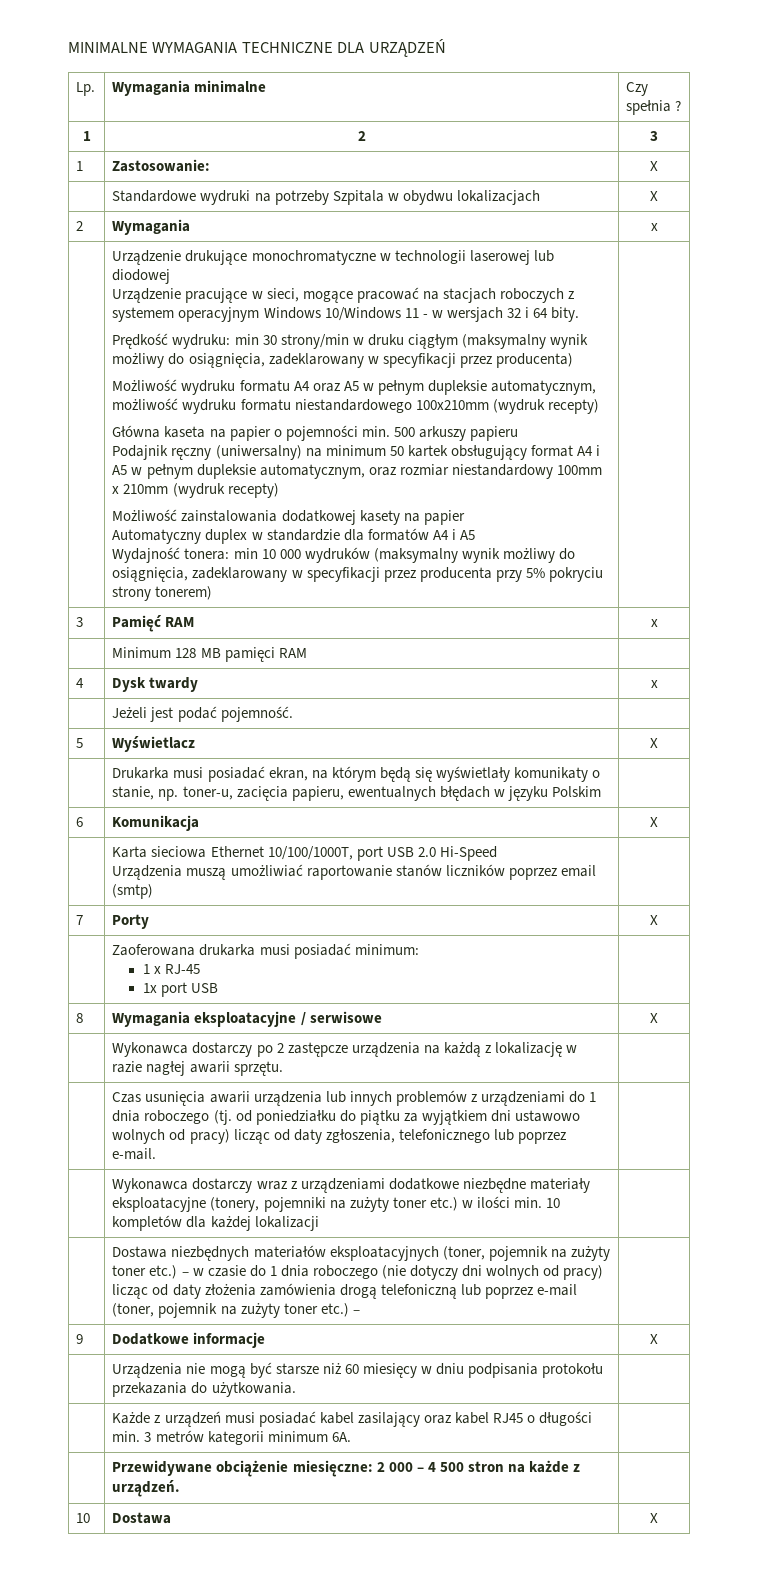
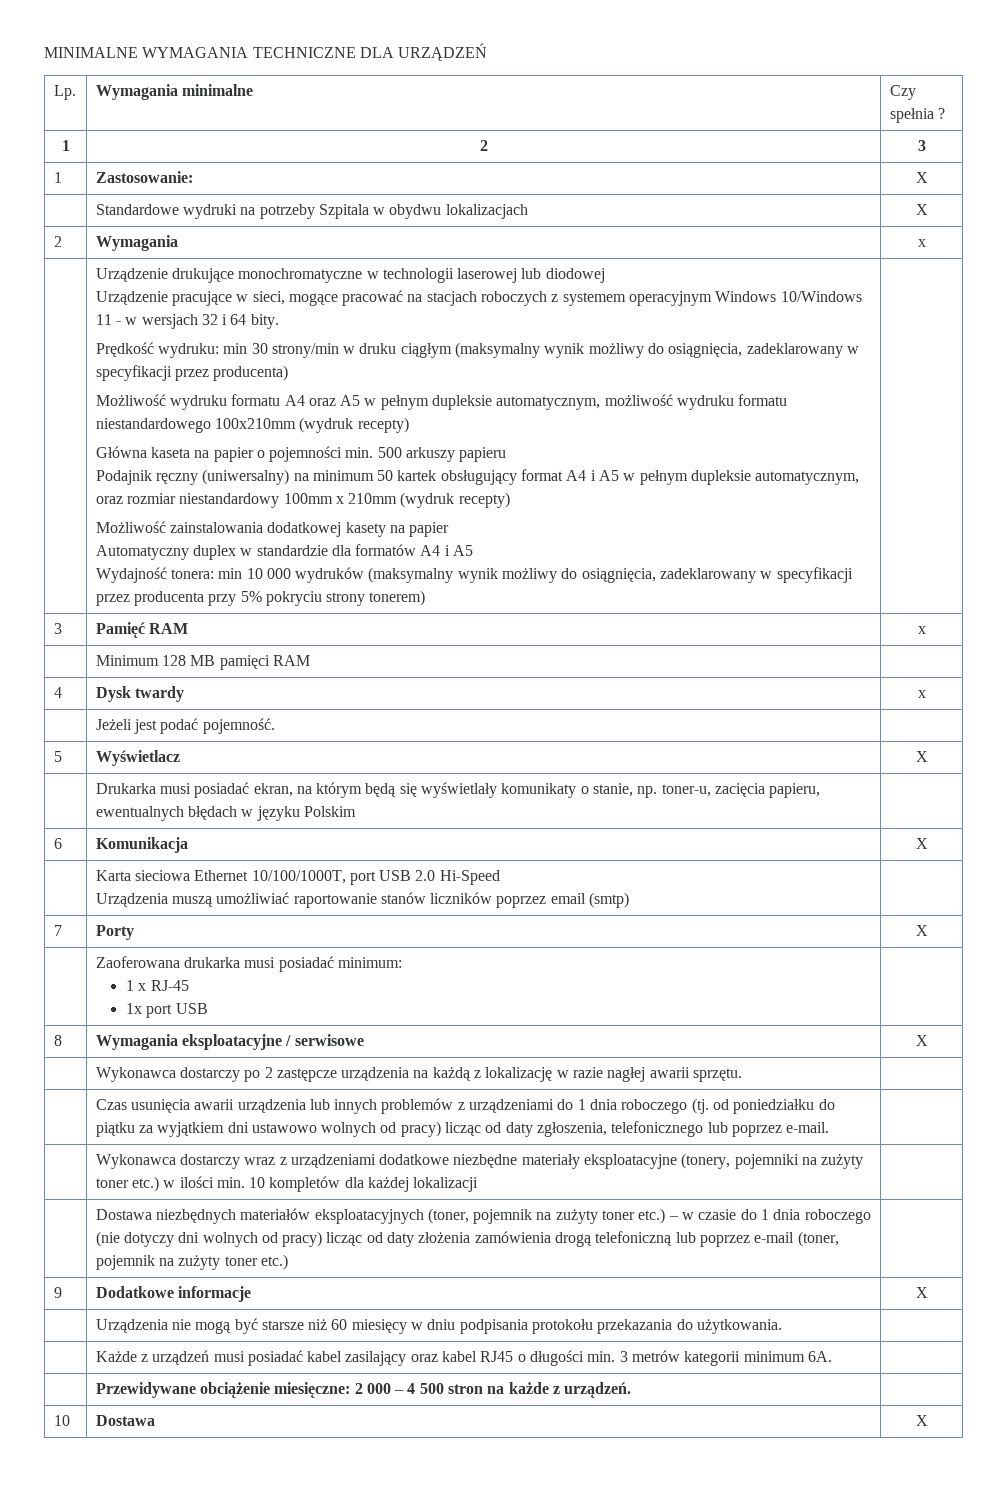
- | Dostawa niezbędnych materiałów eksploatacyjnych (toner, pojemnik na zużyty toner etc.) – w czasie do 1 dnia roboczego (nie dotyczy dni wolnych od pracy) licząc od daty złożenia zamówienia drogą telefoniczną lub poprzez e-mail (toner, pojemnik na zużyty toner etc.) – |
+ | Dostawa niezbędnych materiałów eksploatacyjnych (toner, pojemnik na zużyty toner etc.) – w czasie do 1 dnia roboczego (nie dotyczy dni wolnych od pracy) licząc od daty złożenia zamówienia drogą telefoniczną lub poprzez e-mail (toner, pojemnik na zużyty toner etc.) |

